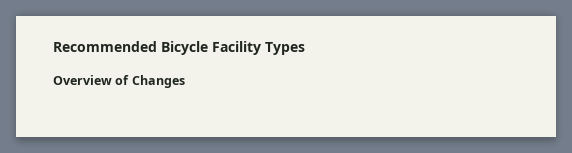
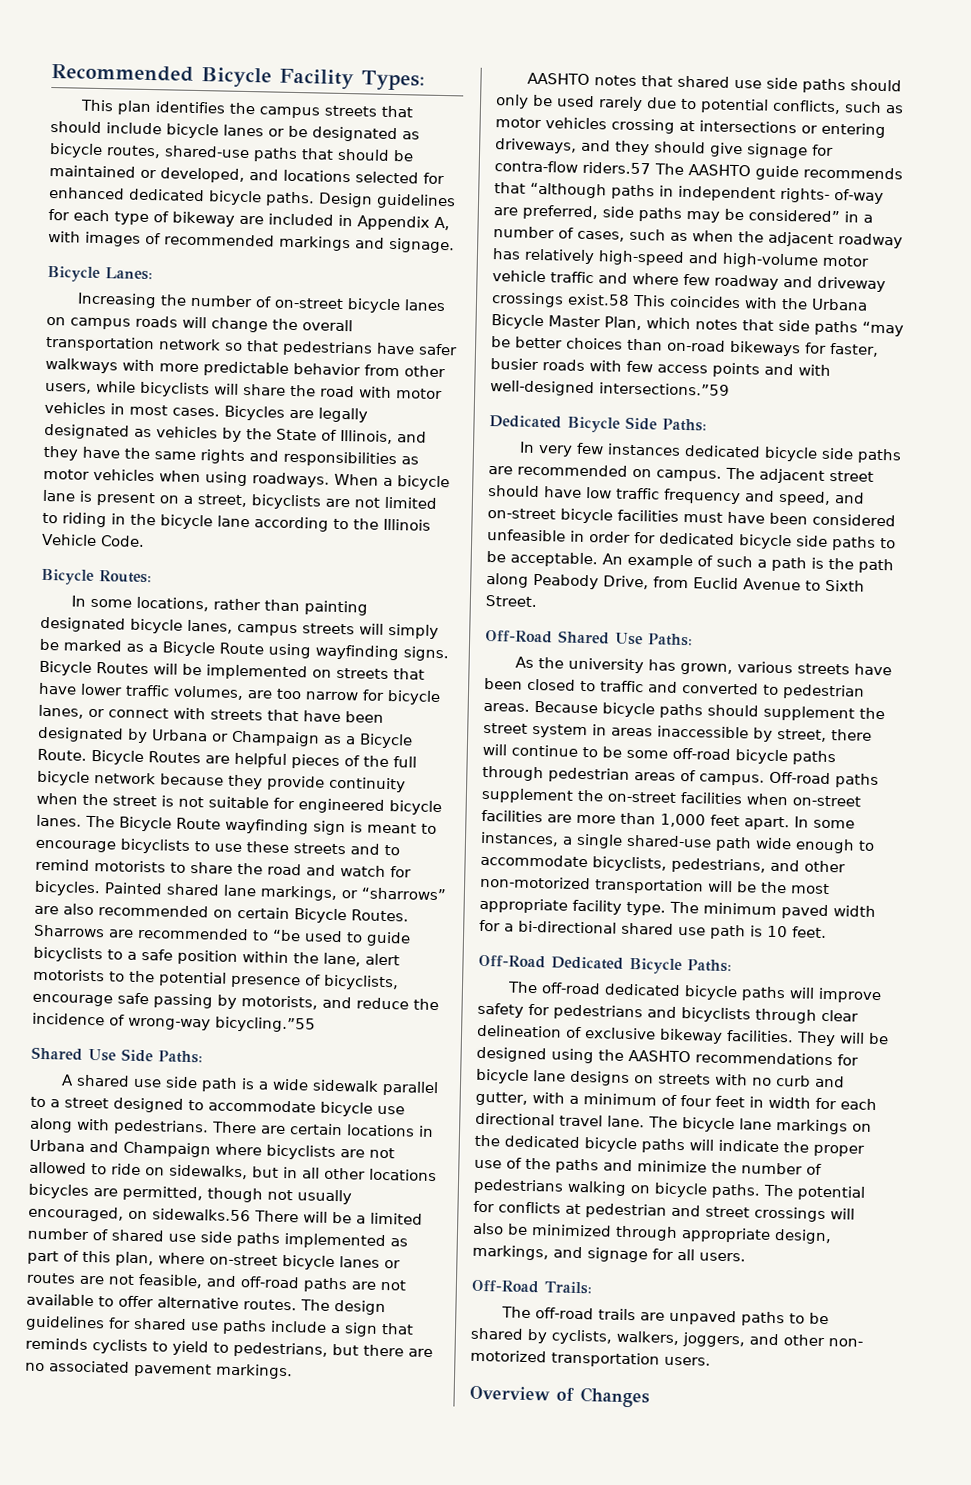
- Recommended Bicycle Facility Types
+ Recommended Bicycle Facility Types:
+ This plan identifies the campus streets that should include bicycle lanes or be designated as bicycle routes, shared-use paths that should be maintained or developed, and locations selected for enhanced dedicated bicycle paths. Design guidelines for each type of bikeway are included in Appendix A, with images of recommended markings and signage.
+ Bicycle Lanes:
+ Increasing the number of on-street bicycle lanes on campus roads will change the overall transportation network so that pedestrians have safer walkways with more predictable behavior from other users, while bicyclists will share the road with motor vehicles in most cases. Bicycles are legally designated as vehicles by the State of Illinois, and they have the same rights and responsibilities as motor vehicles when using roadways. When a bicycle lane is present on a street, bicyclists are not limited to riding in the bicycle lane according to the Illinois Vehicle Code.
+ Bicycle Routes:
+ In some locations, rather than painting designated bicycle lanes, campus streets will simply be marked as a Bicycle Route using wayfinding signs. Bicycle Routes will be implemented on streets that have lower traffic volumes, are too narrow for bicycle lanes, or connect with streets that have been designated by Urbana or Champaign as a Bicycle Route. Bicycle Routes are helpful pieces of the full bicycle network because they provide continuity when the street is not suitable for engineered bicycle lanes. The Bicycle Route wayfinding sign is meant to encourage bicyclists to use these streets and to remind motorists to share the road and watch for bicycles. Painted shared lane markings, or “sharrows” are also recommended on certain Bicycle Routes. Sharrows are recommended to “be used to guide bicyclists to a safe position within the lane, alert motorists to the potential presence of bicyclists, encourage safe passing by motorists, and reduce the incidence of wrong-way bicycling.”55
+ Shared Use Side Paths:
+ A shared use side path is a wide sidewalk parallel to a street designed to accommodate bicycle use along with pedestrians. There are certain locations in Urbana and Champaign where bicyclists are not allowed to ride on sidewalks, but in all other locations bicycles are permitted, though not usually encouraged, on sidewalks.56 There will be a limited number of shared use side paths implemented as part of this plan, where on-street bicycle lanes or routes are not feasible, and off-road paths are not available to offer alternative routes. The design guidelines for shared use paths include a sign that reminds cyclists to yield to pedestrians, but there are no associated pavement markings.
+ AASHTO notes that shared use side paths should only be used rarely due to potential conflicts, such as motor vehicles crossing at intersections or entering driveways, and they should give signage for contra-flow riders.57 The AASHTO guide recommends that “although paths in independent rights- of-way are preferred, side paths may be considered” in a number of cases, such as when the adjacent roadway has relatively high-speed and high-volume motor vehicle traffic and where few roadway and driveway crossings exist.58 This coincides with the Urbana Bicycle Master Plan, which notes that side paths “may be better choices than on-road bikeways for faster, busier roads with few access points and with well-designed intersections.”59
+ Dedicated Bicycle Side Paths:
+ In very few instances dedicated bicycle side paths are recommended on campus. The adjacent street should have low traffic frequency and speed, and on-street bicycle facilities must have been considered unfeasible in order for dedicated bicycle side paths to be acceptable. An example of such a path is the path along Peabody Drive, from Euclid Avenue to Sixth Street.
+ Off-Road Shared Use Paths:
+ As the university has grown, various streets have been closed to traffic and converted to pedestrian areas. Because bicycle paths should supplement the street system in areas inaccessible by street, there will continue to be some off-road bicycle paths through pedestrian areas of campus. Off-road paths supplement the on-street facilities when on-street facilities are more than 1,000 feet apart. In some instances, a single shared-use path wide enough to accommodate bicyclists, pedestrians, and other non-motorized transportation will be the most appropriate facility type. The minimum paved width for a bi-directional shared use path is 10 feet.
+ Off-Road Dedicated Bicycle Paths:
+ The off-road dedicated bicycle paths will improve safety for pedestrians and bicyclists through clear delineation of exclusive bikeway facilities. They will be designed using the AASHTO recommendations for bicycle lane designs on streets with no curb and gutter, with a minimum of four feet in width for each directional travel lane. The bicycle lane markings on the dedicated bicycle paths will indicate the proper use of the paths and minimize the number of pedestrians walking on bicycle paths. The potential for conflicts at pedestrian and street crossings will also be minimized through appropriate design, markings, and signage for all users.
+ Off-Road Trails:
+ The off-road trails are unpaved paths to be shared by cyclists, walkers, joggers, and other non- motorized transportation users.

